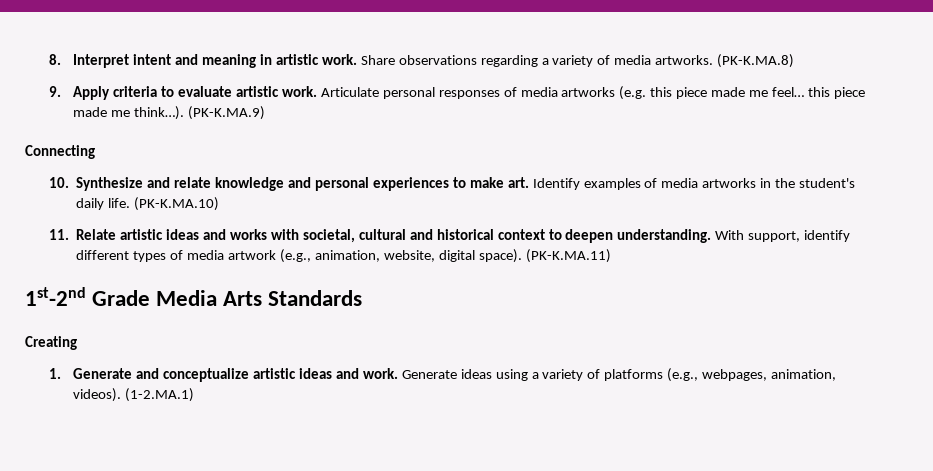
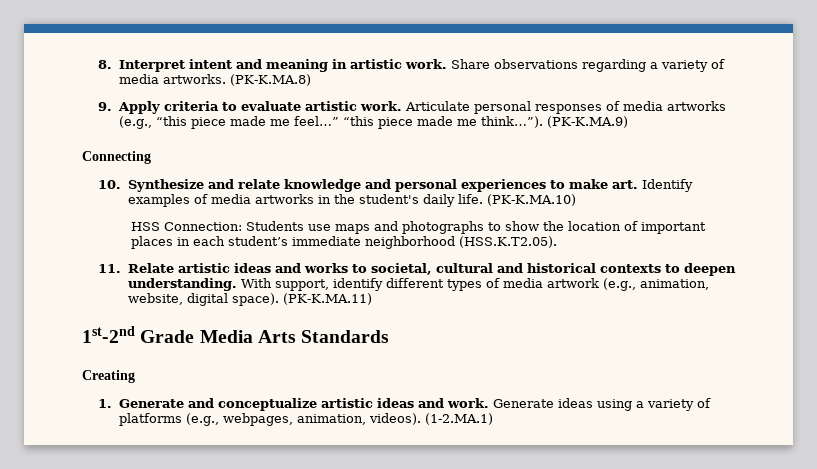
- Articulate personal responses of media artworks (e.g. this piece made me feel… this piece made me think…).
+ Articulate personal responses of media artworks (e.g., “this piece made me feel…” “this piece made me think…”).
+ HSS Connection: Students use maps and photographs to show the location of important places in each student’s immediate neighborhood (HSS.K.T2.05).
- 11. Relate artistic ideas and works with societal, cultural and historical context to deepen understanding.
+ 11. Relate artistic ideas and works to societal, cultural and historical contexts to deepen understanding.

